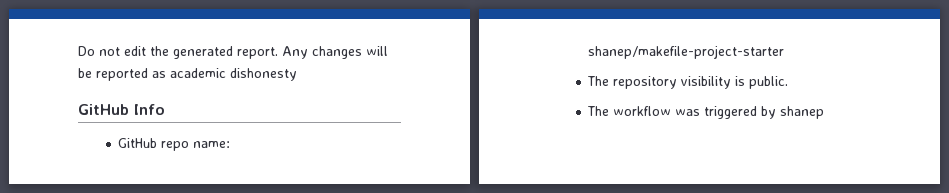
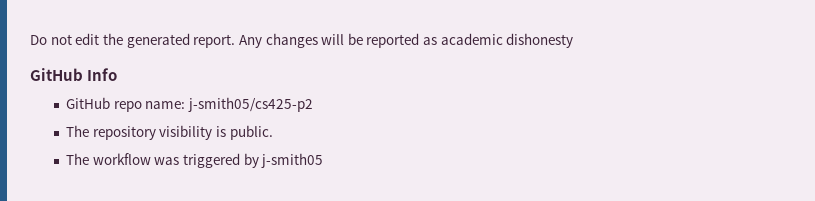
- GitHub repo name: shanep/makefile-project-starter
+ GitHub repo name: j-smith05/cs425-p2
- The workflow was triggered by shanep
+ The workflow was triggered by j-smith05

